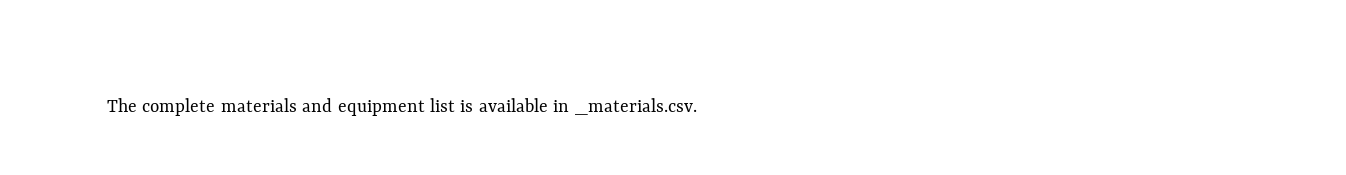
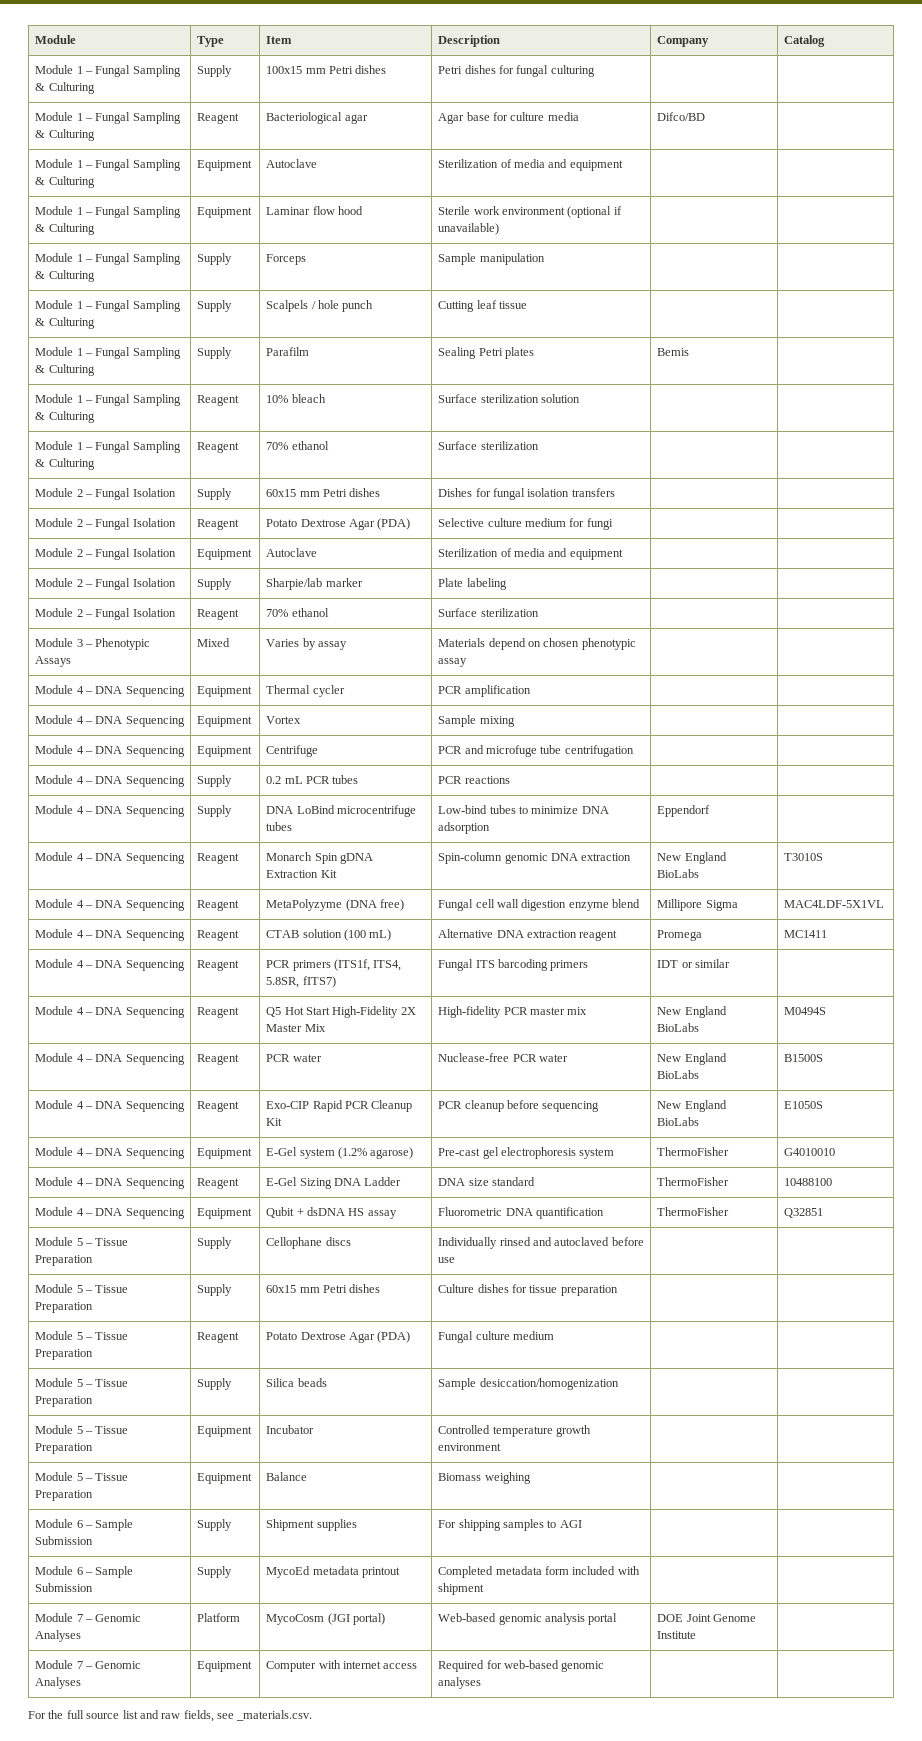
- The complete materials and equipment list is available in _materials.csv.
+ Module | Type | Item | Description | Company | Catalog
+ Module 1 – Fungal Sampling & Culturing | Supply | 100x15 mm Petri dishes | Petri dishes for fungal culturing | |
+ Module 1 – Fungal Sampling & Culturing | Reagent | Bacteriological agar | Agar base for culture media | Difco/BD |
+ Module 1 – Fungal Sampling & Culturing | Equipment | Autoclave | Sterilization of media and equipment | |
+ Module 1 – Fungal Sampling & Culturing | Equipment | Laminar flow hood | Sterile work environment (optional if unavailable) | |
+ Module 1 – Fungal Sampling & Culturing | Supply | Forceps | Sample manipulation | |
+ Module 1 – Fungal Sampling & Culturing | Supply | Scalpels / hole punch | Cutting leaf tissue | |
+ Module 1 – Fungal Sampling & Culturing | Supply | Parafilm | Sealing Petri plates | Bemis |
+ Module 1 – Fungal Sampling & Culturing | Reagent | 10% bleach | Surface sterilization solution | |
+ Module 1 – Fungal Sampling & Culturing | Reagent | 70% ethanol | Surface sterilization | |
+ Module 2 – Fungal Isolation | Supply | 60x15 mm Petri dishes | Dishes for fungal isolation transfers | |
+ Module 2 – Fungal Isolation | Reagent | Potato Dextrose Agar (PDA) | Selective culture medium for fungi | |
+ Module 2 – Fungal Isolation | Equipment | Autoclave | Sterilization of media and equipment | |
+ Module 2 – Fungal Isolation | Supply | Sharpie/lab marker | Plate labeling | |
+ Module 2 – Fungal Isolation | Reagent | 70% ethanol | Surface sterilization | |
+ Module 3 – Phenotypic Assays | Mixed | Varies by assay | Materials depend on chosen phenotypic assay | |
+ Module 4 – DNA Sequencing | Equipment | Thermal cycler | PCR amplification | |
+ Module 4 – DNA Sequencing | Equipment | Vortex | Sample mixing | |
+ Module 4 – DNA Sequencing | Equipment | Centrifuge | PCR and microfuge tube centrifugation | |
+ Module 4 – DNA Sequencing | Supply | 0.2 mL PCR tubes | PCR reactions | |
+ Module 4 – DNA Sequencing | Supply | DNA LoBind microcentrifuge tubes | Low-bind tubes to minimize DNA adsorption | Eppendorf |
+ Module 4 – DNA Sequencing | Reagent | Monarch Spin gDNA Extraction Kit | Spin-column genomic DNA extraction | New England BioLabs | T3010S
+ Module 4 – DNA Sequencing | Reagent | MetaPolyzyme (DNA free) | Fungal cell wall digestion enzyme blend | Millipore Sigma | MAC4LDF-5X1VL
+ Module 4 – DNA Sequencing | Reagent | CTAB solution (100 mL) | Alternative DNA extraction reagent | Promega | MC1411
+ Module 4 – DNA Sequencing | Reagent | PCR primers (ITS1f, ITS4, 5.8SR, fITS7) | Fungal ITS barcoding primers | IDT or similar |
+ Module 4 – DNA Sequencing | Reagent | Q5 Hot Start High-Fidelity 2X Master Mix | High-fidelity PCR master mix | New England BioLabs | M0494S
+ Module 4 – DNA Sequencing | Reagent | PCR water | Nuclease-free PCR water | New England BioLabs | B1500S
+ Module 4 – DNA Sequencing | Reagent | Exo-CIP Rapid PCR Cleanup Kit | PCR cleanup before sequencing | New England BioLabs | E1050S
+ Module 4 – DNA Sequencing | Equipment | E-Gel system (1.2% agarose) | Pre-cast gel electrophoresis system | ThermoFisher | G4010010
+ Module 4 – DNA Sequencing | Reagent | E-Gel Sizing DNA Ladder | DNA size standard | ThermoFisher | 10488100
+ Module 4 – DNA Sequencing | Equipment | Qubit + dsDNA HS assay | Fluorometric DNA quantification | ThermoFisher | Q32851
+ Module 5 – Tissue Preparation | Supply | Cellophane discs | Individually rinsed and autoclaved before use | |
+ Module 5 – Tissue Preparation | Supply | 60x15 mm Petri dishes | Culture dishes for tissue preparation | |
+ Module 5 – Tissue Preparation | Reagent | Potato Dextrose Agar (PDA) | Fungal culture medium | |
+ Module 5 – Tissue Preparation | Supply | Silica beads | Sample desiccation/homogenization | |
+ Module 5 – Tissue Preparation | Equipment | Incubator | Controlled temperature growth environment | |
+ Module 5 – Tissue Preparation | Equipment | Balance | Biomass weighing | |
+ Module 6 – Sample Submission | Supply | Shipment supplies | For shipping samples to AGI | |
+ Module 6 – Sample Submission | Supply | MycoEd metadata printout | Completed metadata form included with shipment | |
+ Module 7 – Genomic Analyses | Platform | MycoCosm (JGI portal) | Web-based genomic analysis portal | DOE Joint Genome Institute |
+ Module 7 – Genomic Analyses | Equipment | Computer with internet access | Required for web-based genomic analyses | |
+ For the full source list and raw fields, see _materials.csv.

